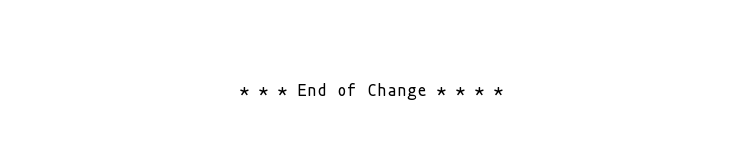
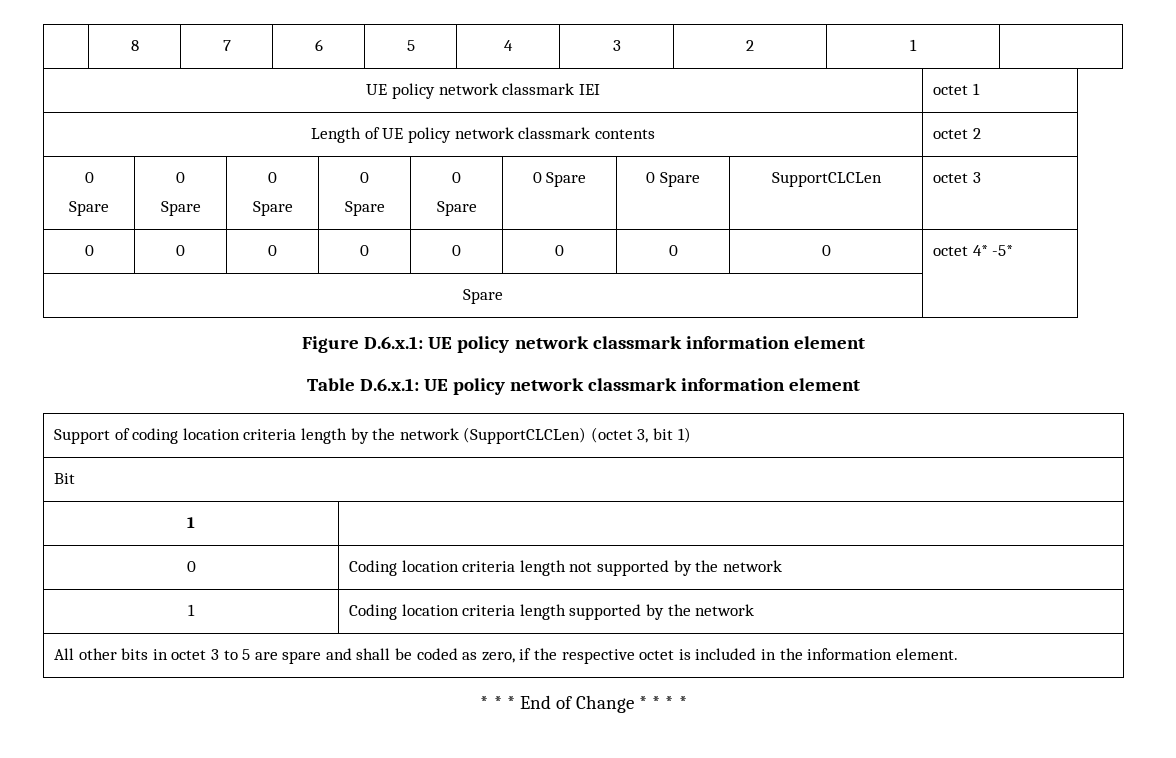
+ | 8 | 7 | 6 | 5 | 4 | 3 | 2 | 1 |
+ UE policy network classmark IEI | octet 1
+ Length of UE policy network classmark contents | octet 2
+ 0
+ Spare | 0
+ Spare | 0
+ Spare | 0
+ Spare | 0
+ Spare | 0 Spare | 0 Spare | SupportCLCLen | octet 3
+ 0 | 0 | 0 | 0 | 0 | 0 | 0 | 0 | octet 4* -5*
+ Spare |
+ Figure D.6.x.1: UE policy network classmark information element
+ Table D.6.x.1: UE policy network classmark information element
+ Support of coding location criteria length by the network (SupportCLCLen) (octet 3, bit 1)
+ Bit
+ 1 |
+ 0 | Coding location criteria length not supported by the network
+ 1 | Coding location criteria length supported by the network
+ All other bits in octet 3 to 5 are spare and shall be coded as zero, if the respective octet is included in the information element.

